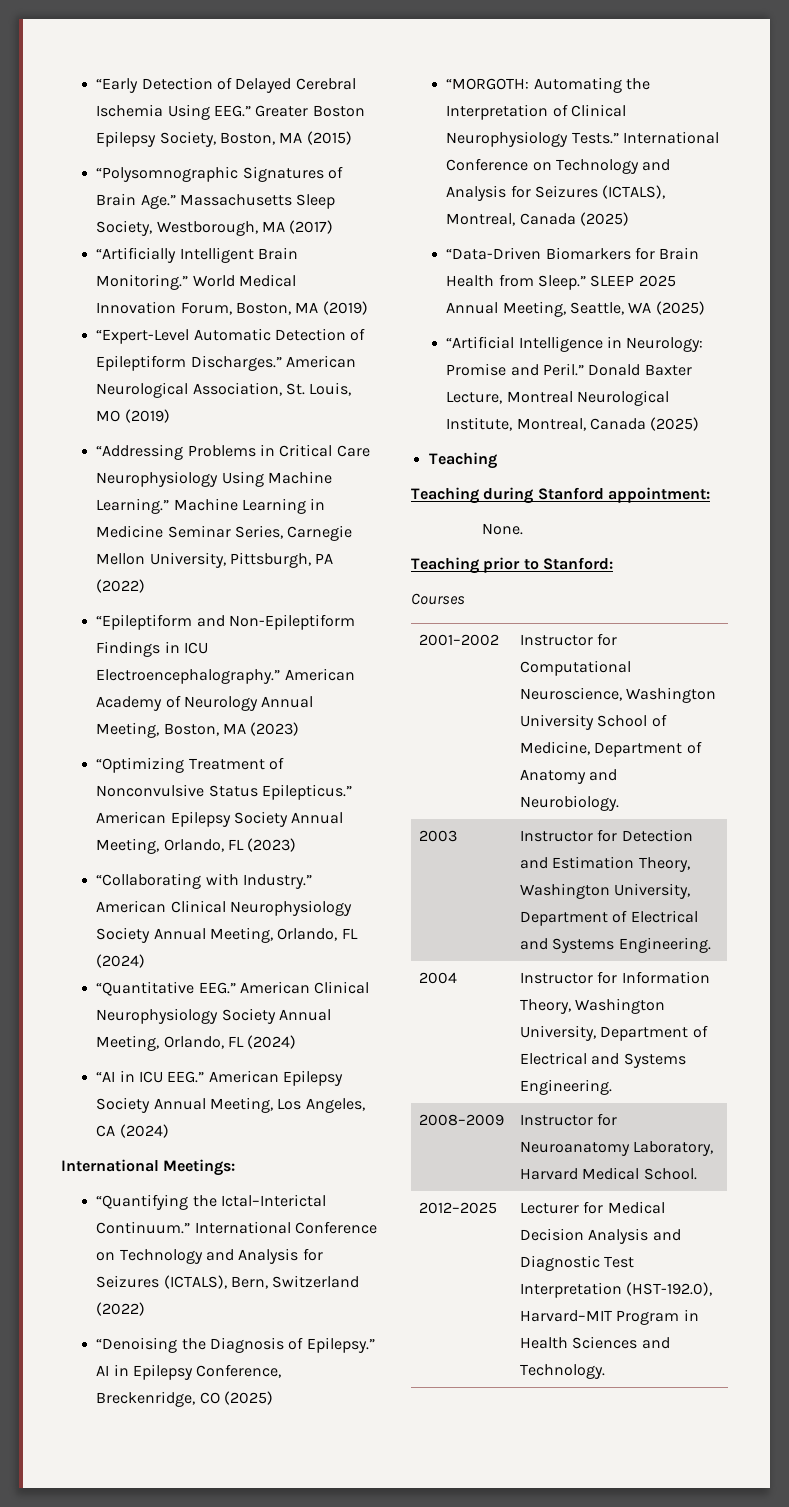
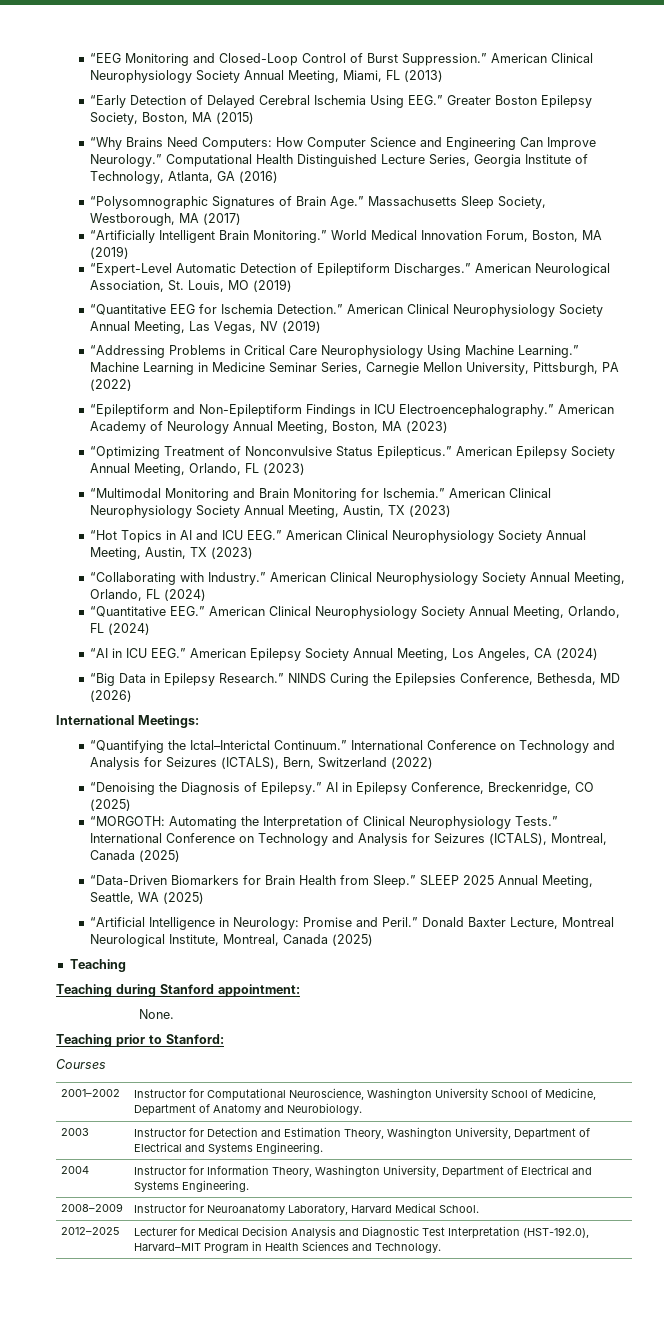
+ “EEG Monitoring and Closed-Loop Control of Burst Suppression.” American Clinical Neurophysiology Society Annual Meeting, Miami, FL (2013)
+ “Why Brains Need Computers: How Computer Science and Engineering Can Improve Neurology.” Computational Health Distinguished Lecture Series, Georgia Institute of Technology, Atlanta, GA (2016)
+ “Quantitative EEG for Ischemia Detection.” American Clinical Neurophysiology Society Annual Meeting, Las Vegas, NV (2019)
+ “Multimodal Monitoring and Brain Monitoring for Ischemia.” American Clinical Neurophysiology Society Annual Meeting, Austin, TX (2023)
+ “Hot Topics in AI and ICU EEG.” American Clinical Neurophysiology Society Annual Meeting, Austin, TX (2023)
+ “Big Data in Epilepsy Research.” NINDS Curing the Epilepsies Conference, Bethesda, MD (2026)

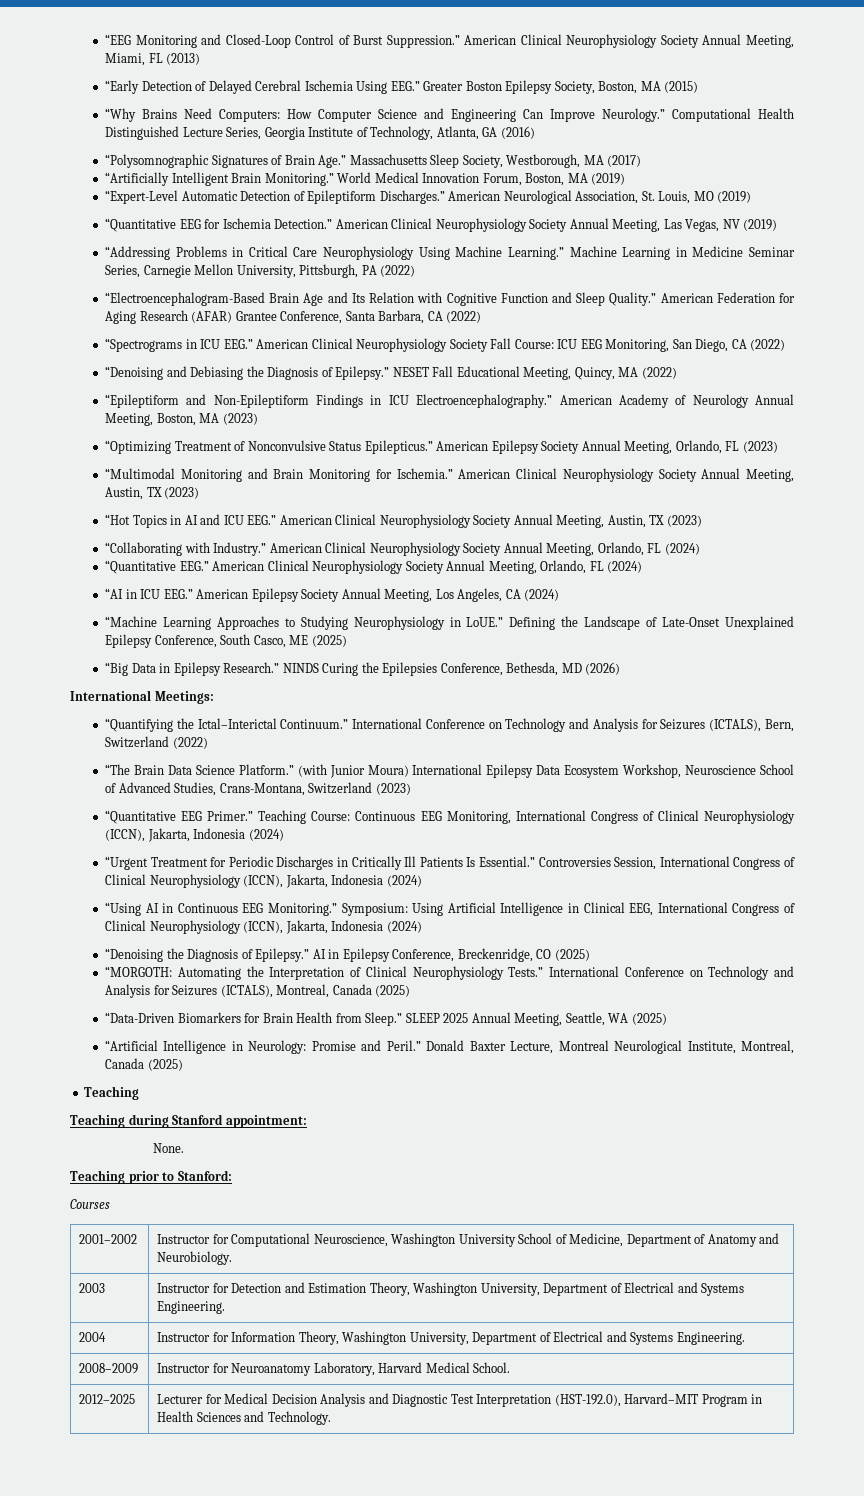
+ “Electroencephalogram-Based Brain Age and Its Relation with Cognitive Function and Sleep Quality.” American Federation for Aging Research (AFAR) Grantee Conference, Santa Barbara, CA (2022)
+ “Spectrograms in ICU EEG.” American Clinical Neurophysiology Society Fall Course: ICU EEG Monitoring, San Diego, CA (2022)
+ “Denoising and Debiasing the Diagnosis of Epilepsy.” NESET Fall Educational Meeting, Quincy, MA (2022)
+ “Machine Learning Approaches to Studying Neurophysiology in LoUE.” Defining the Landscape of Late-Onset Unexplained Epilepsy Conference, South Casco, ME (2025)
+ “The Brain Data Science Platform.” (with Junior Moura) International Epilepsy Data Ecosystem Workshop, Neuroscience School of Advanced Studies, Crans-Montana, Switzerland (2023)
+ “Quantitative EEG Primer.” Teaching Course: Continuous EEG Monitoring, International Congress of Clinical Neurophysiology (ICCN), Jakarta, Indonesia (2024)
+ “Urgent Treatment for Periodic Discharges in Critically Ill Patients Is Essential.” Controversies Session, International Congress of Clinical Neurophysiology (ICCN), Jakarta, Indonesia (2024)
+ “Using AI in Continuous EEG Monitoring.” Symposium: Using Artificial Intelligence in Clinical EEG, International Congress of Clinical Neurophysiology (ICCN), Jakarta, Indonesia (2024)

